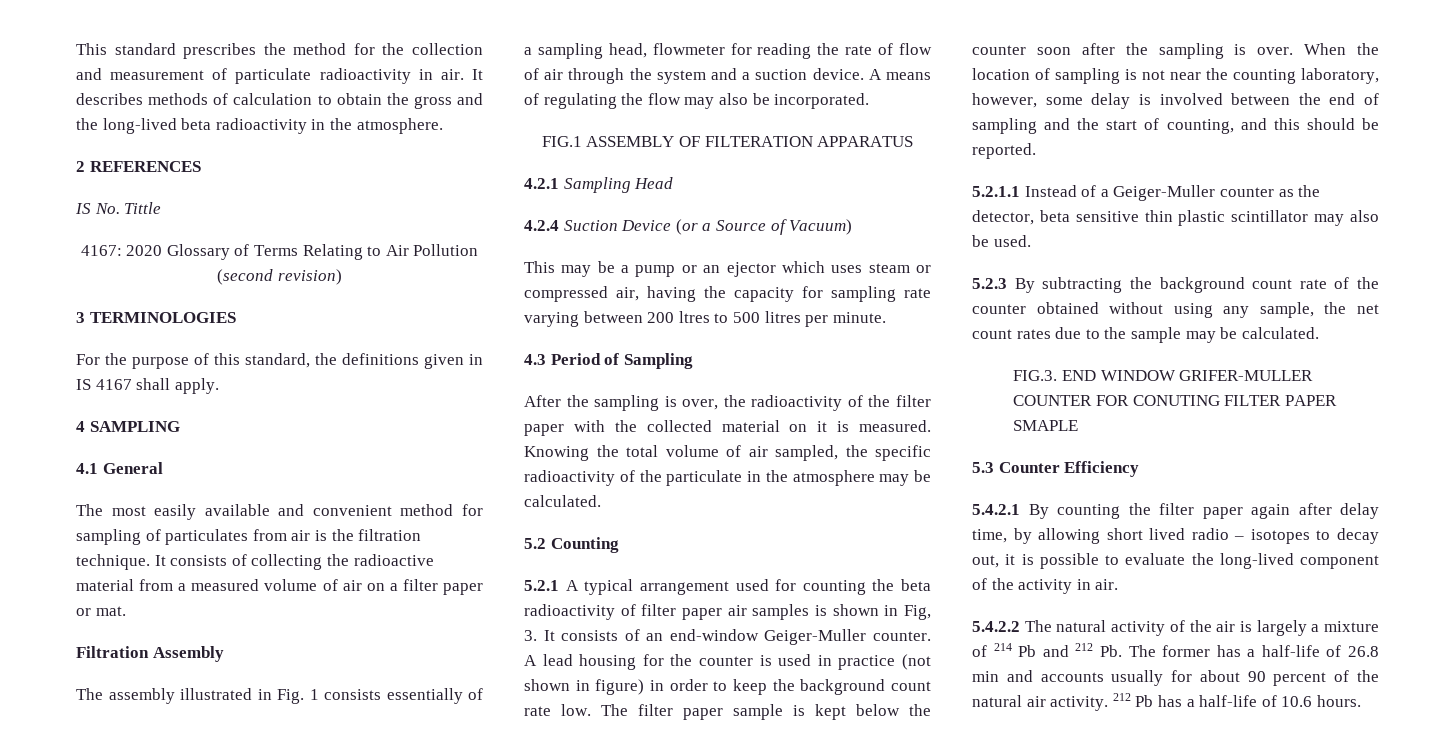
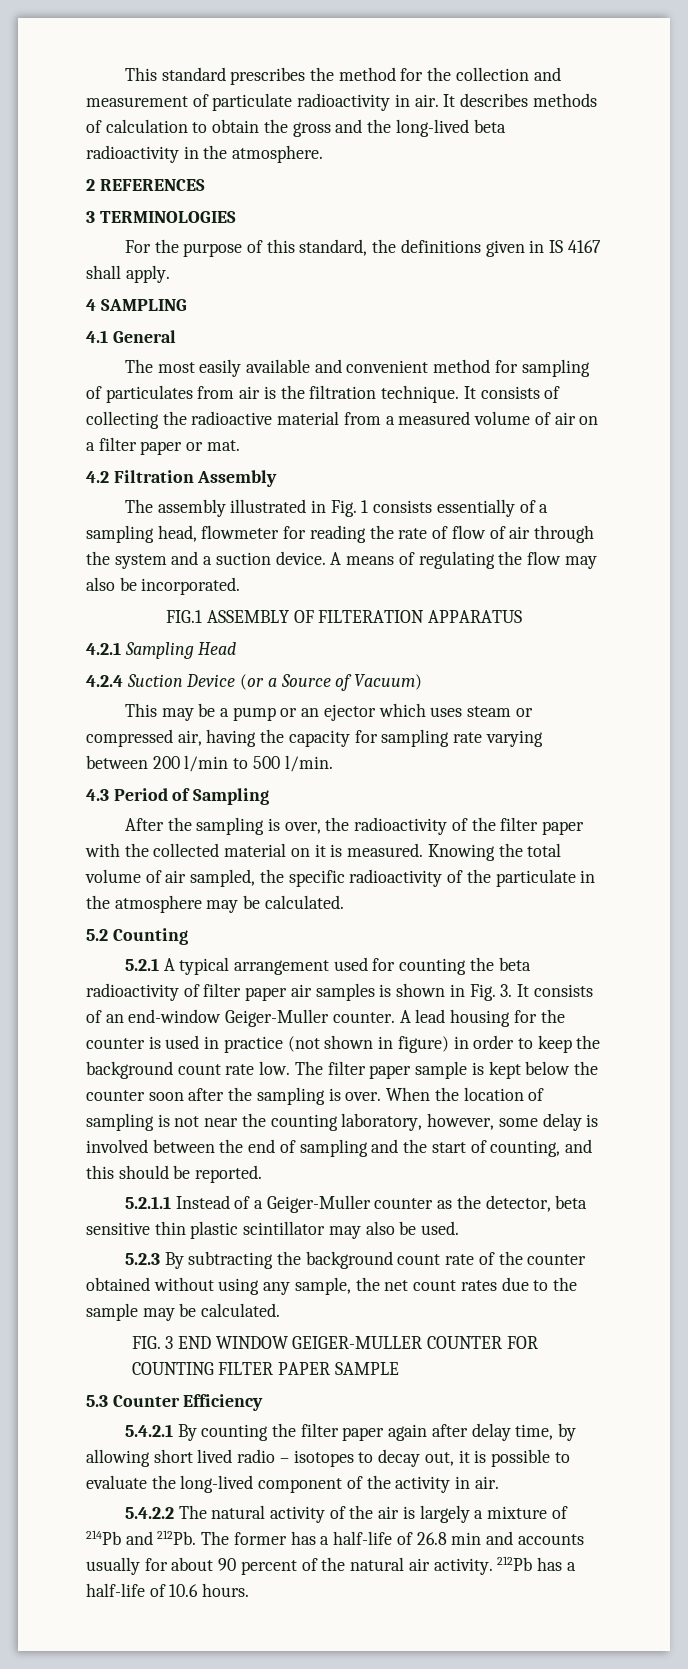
- IS No. Tittle
- 4167: 2020 Glossary of Terms Relating to Air Pollution (second revision)
- Filtration Assembly
+ 4.2 Filtration Assembly
- This may be a pump or an ejector which uses steam or compressed air, having the capacity for sampling rate varying between 200 ltres to 500 litres per minute.
+ This may be a pump or an ejector which uses steam or compressed air, having the capacity for sampling rate varying between 200 l/min to 500 l/min.
- 5.2.1 A typical arrangement used for counting the beta radioactivity of filter paper air samples is shown in Fig, 3. It consists of an end-window Geiger-Muller counter.
+ 5.2.1 A typical arrangement used for counting the beta radioactivity of filter paper air samples is shown in Fig. 3. It consists of an end-window Geiger-Muller counter.
- FIG.3. END WINDOW GRIFER-MULLER COUNTER FOR CONUTING FILTER PAPER SMAPLE
+ FIG. 3 END WINDOW GEIGER-MULLER COUNTER FOR COUNTING FILTER PAPER SAMPLE
- 5.4.2.2 The natural activity of the air is largely a mixture of 214 Pb and 212 Pb. The former has a half-life of 26.8 min and accounts usually for about 90 percent of the natural air activity.
+ 5.4.2.2 The natural activity of the air is largely a mixture of 214Pb and 212Pb. The former has a half-life of 26.8 min and accounts usually for about 90 percent of the natural air activity.
- 212 Pb has a half-life of 10.6 hours.
+ 212Pb has a half-life of 10.6 hours.

